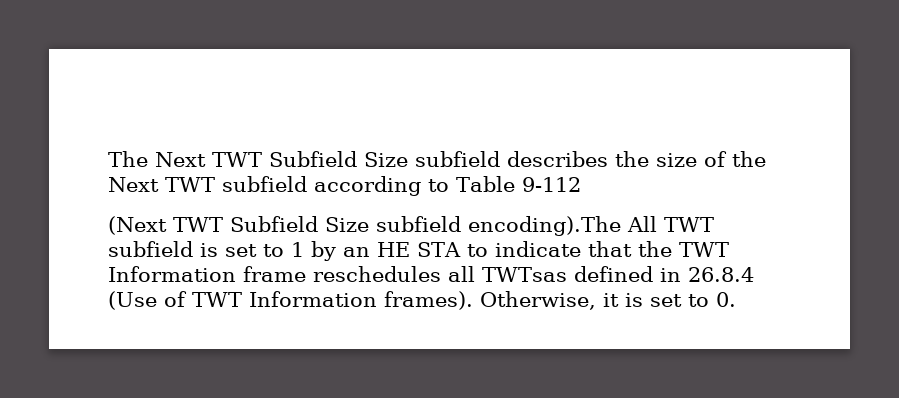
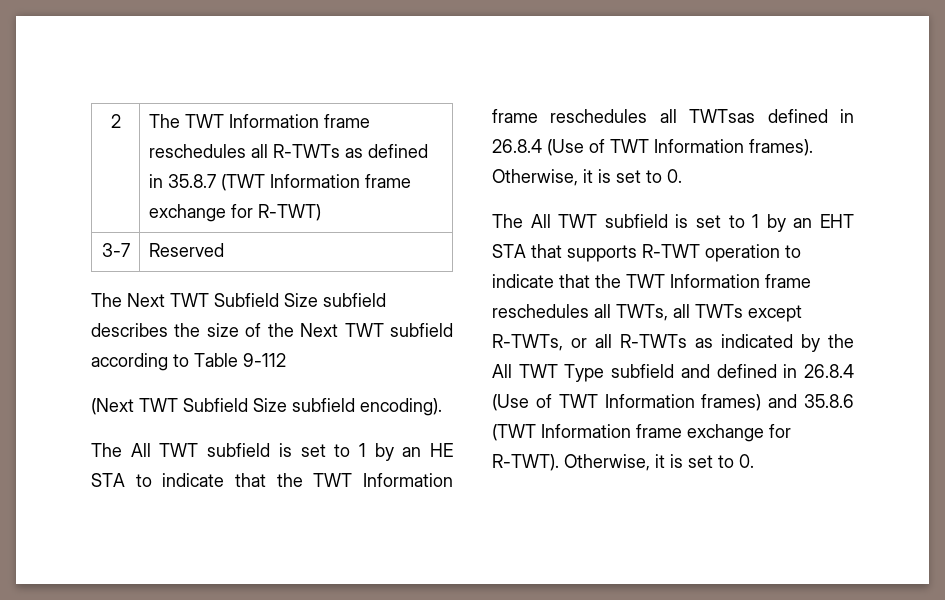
+ 2 | The TWT Information frame reschedules all R-TWTs as defined in 35.8.7 (TWT Information frame exchange for R-TWT)
+ 3-7 | Reserved
- (Next TWT Subfield Size subfield encoding).The All TWT subfield is set to 1 by an HE STA to indicate that the TWT Information frame reschedules all TWTsas defined in 26.8.4 (Use of TWT Information frames).
+ (Next TWT Subfield Size subfield encoding).
+ The All TWT subfield is set to 1 by an HE STA to indicate that the TWT Information frame reschedules all TWTsas defined in 26.8.4 (Use of TWT Information frames).
+ The All TWT subfield is set to 1 by an EHT STA that supports R-TWT operation to indicate that the TWT Information frame reschedules all TWTs, all TWTs except R-TWTs, or all R-TWTs as indicated by the All TWT Type subfield and defined in 26.8.4 (Use of TWT Information frames) and 35.8.6 (TWT Information frame exchange for R-TWT). Otherwise, it is set to 0.

